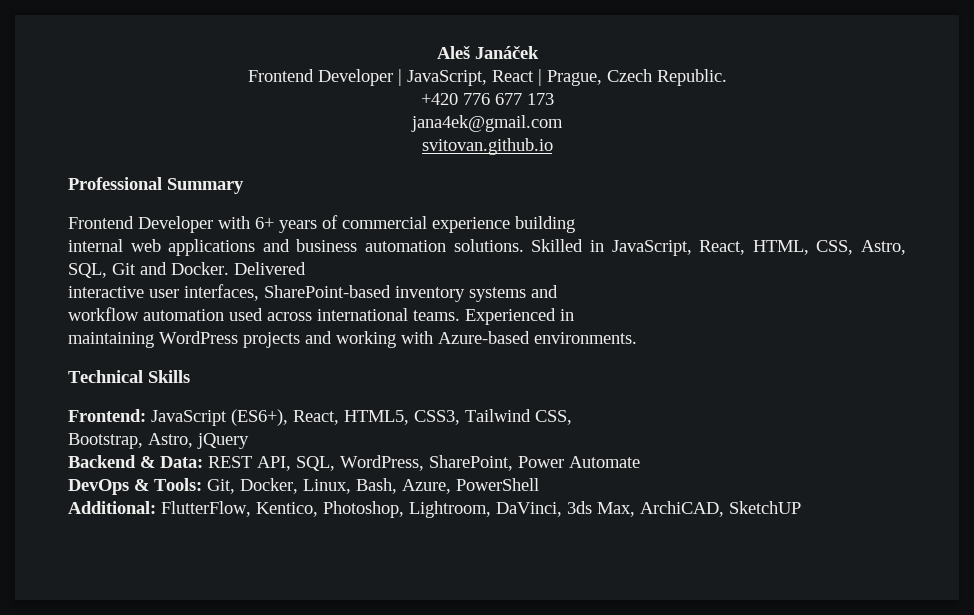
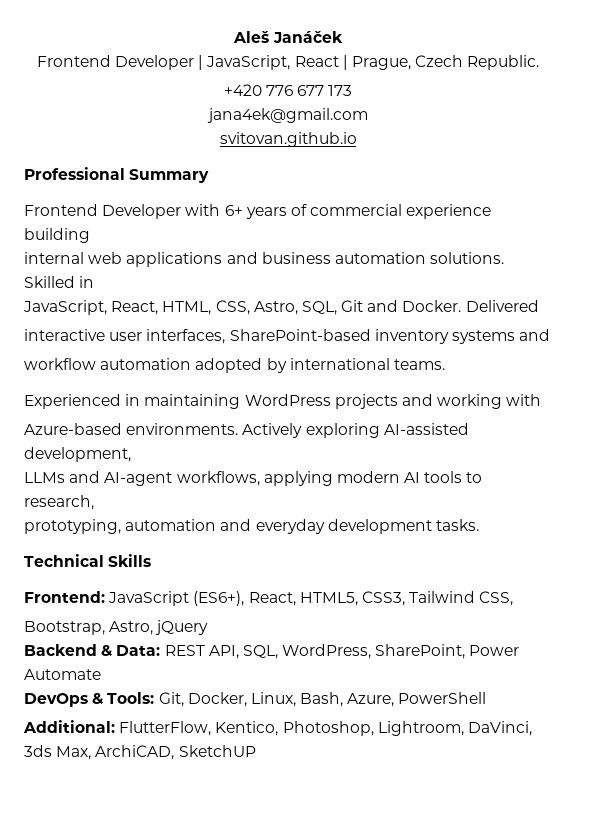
- Skilled in JavaScript, React, HTML, CSS, Astro, SQL, Git and Docker.
+ Skilled in
+ JavaScript, React, HTML, CSS, Astro, SQL, Git and Docker.
- workflow automation used across international teams. Experienced in
- maintaining WordPress projects and working with Azure-based environments.
+ workflow automation adopted by international teams.
+ Experienced in maintaining WordPress projects and working with
+ Azure-based environments. Actively exploring AI-assisted development,
+ LLMs and AI-agent workflows, applying modern AI tools to research,
+ prototyping, automation and everyday development tasks.

